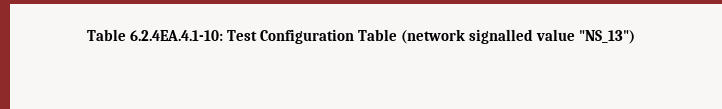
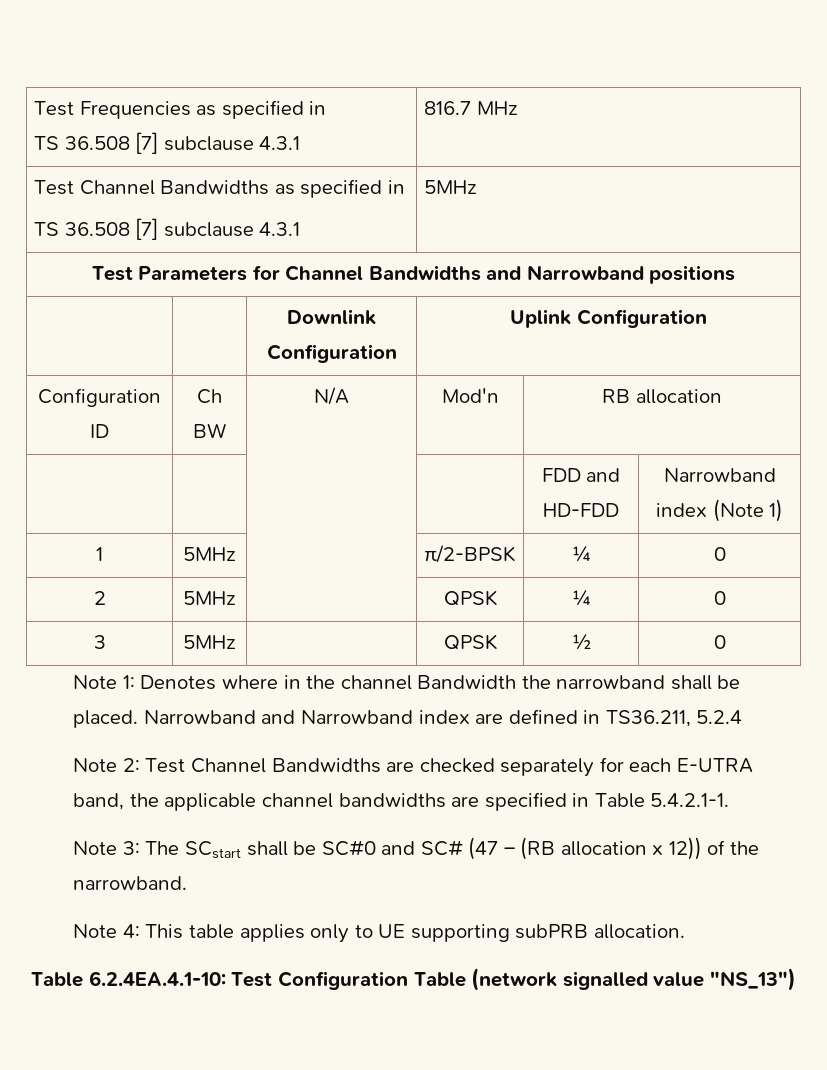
+ Test Frequencies as specified in
+ TS 36.508 [7] subclause 4.3.1 | 816.7 MHz
+ Test Channel Bandwidths as specified in
+ TS 36.508 [7] subclause 4.3.1 | 5MHz
+ Test Parameters for Channel Bandwidths and Narrowband positions
+ | | Downlink Configuration | Uplink Configuration
+ Configuration ID | Ch BW | N/A | Mod'n | RB allocation
+ | | | | FDD and HD-FDD | Narrowband index (Note 1)
+ 1 | 5MHz | | π/2-BPSK | ¼ | 0
+ 2 | 5MHz | | QPSK | ¼ | 0
+ 3 | 5MHz | | QPSK | ½ | 0
+ Note 1: Denotes where in the channel Bandwidth the narrowband shall be placed. Narrowband and Narrowband index are defined in TS36.211, 5.2.4
+ Note 2: Test Channel Bandwidths are checked separately for each E-UTRA band, the applicable channel bandwidths are specified in Table 5.4.2.1-1.
+ Note 3: The SCstart shall be SC#0 and SC# (47 – (RB allocation x 12)) of the narrowband.
+ Note 4: This table applies only to UE supporting subPRB allocation.

